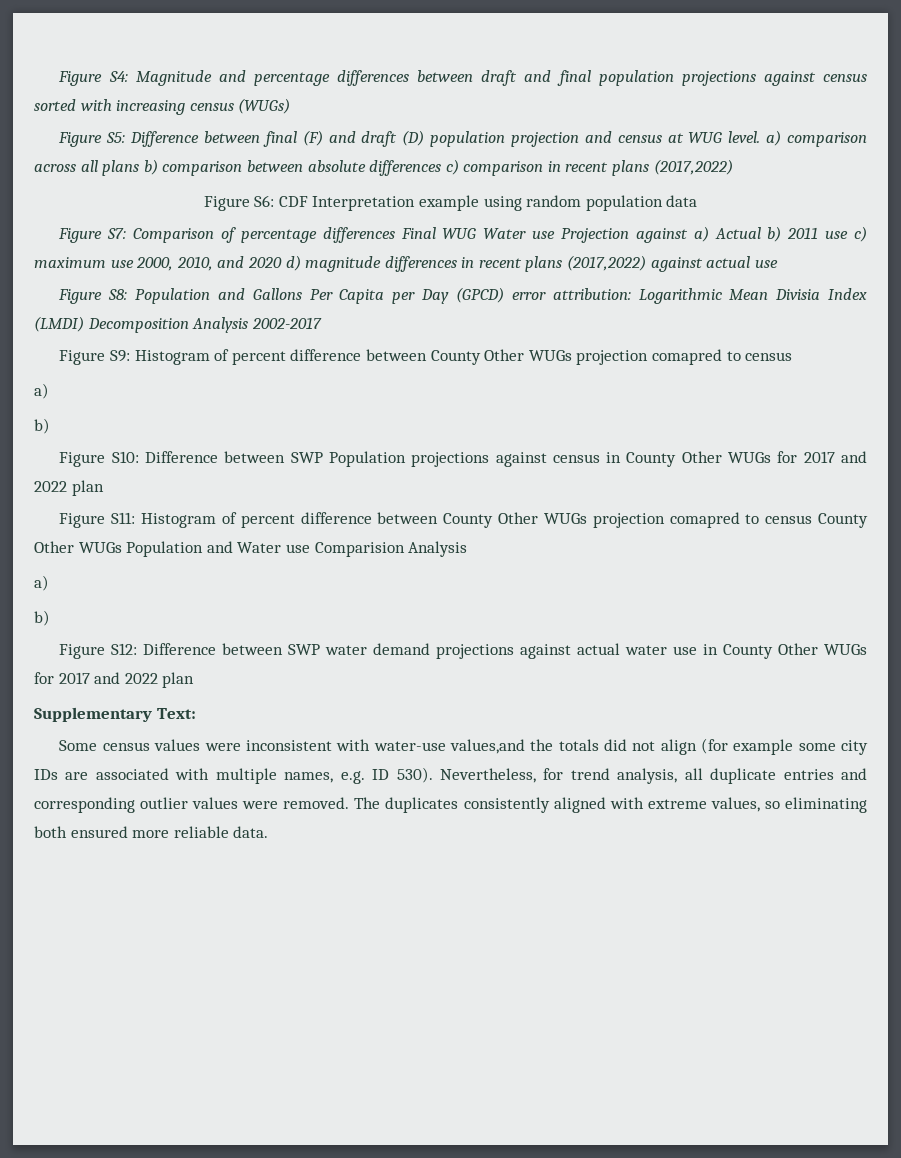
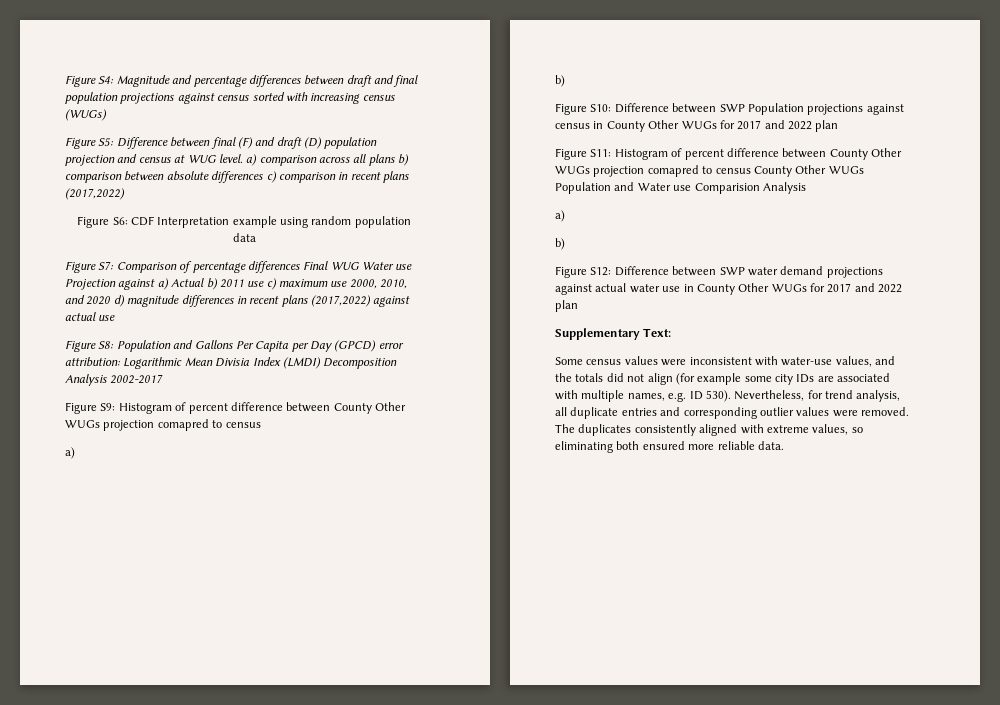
- Some census values were inconsistent with water-use values,and the totals did not align (for example some city IDs are associated with multiple names, e.g. ID 530).
+ Some census values were inconsistent with water-use values, and the totals did not align (for example some city IDs are associated with multiple names, e.g. ID 530).

